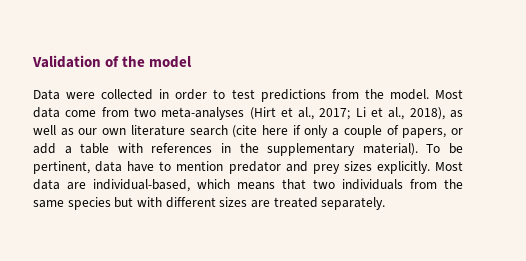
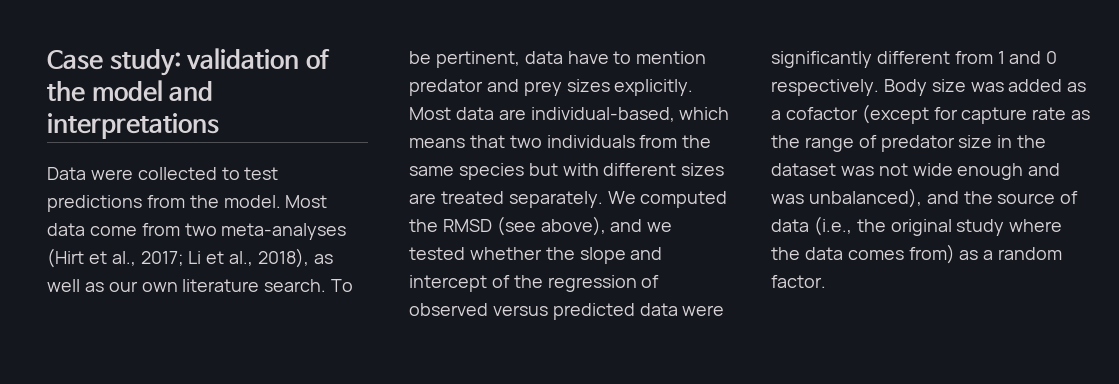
- Validation of the model
+ Case study: validation of the model and interpretations
- Data were collected in order to test predictions from the model.
+ Data were collected to test predictions from the model.
- Most data come from two meta-analyses (Hirt et al., 2017; Li et al., 2018), as well as our own literature search (cite here if only a couple of papers, or add a table with references in the supplementary material).
+ Most data come from two meta-analyses (Hirt et al., 2017; Li et al., 2018), as well as our own literature search.
+ We computed the RMSD (see above), and we tested whether the slope and intercept of the regression of observed versus predicted data were significantly different from 1 and 0 respectively. Body size was added as a cofactor (except for capture rate as the range of predator size in the dataset was not wide enough and was unbalanced), and the source of data (i.e., the original study where the data comes from) as a random factor.

